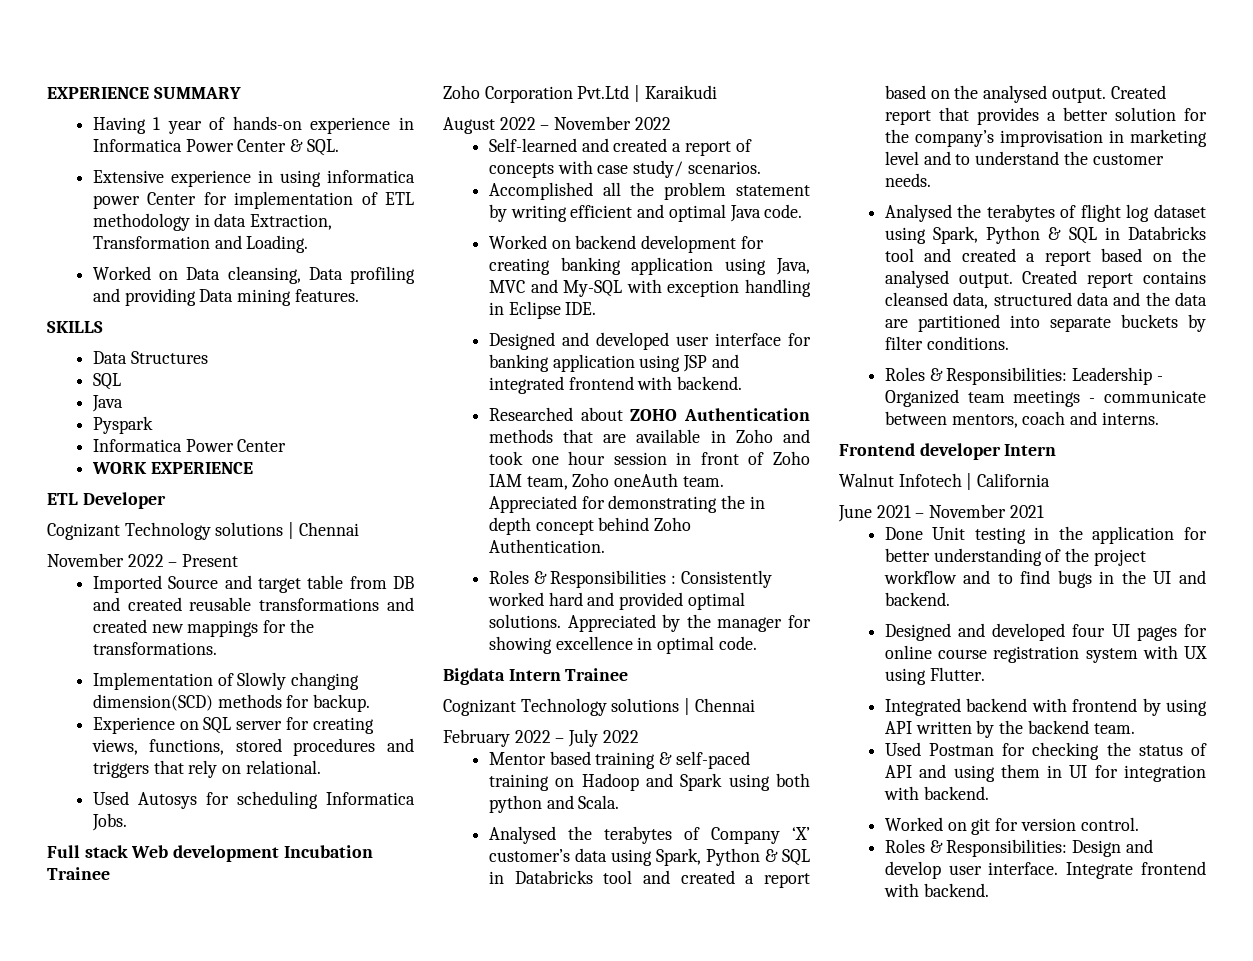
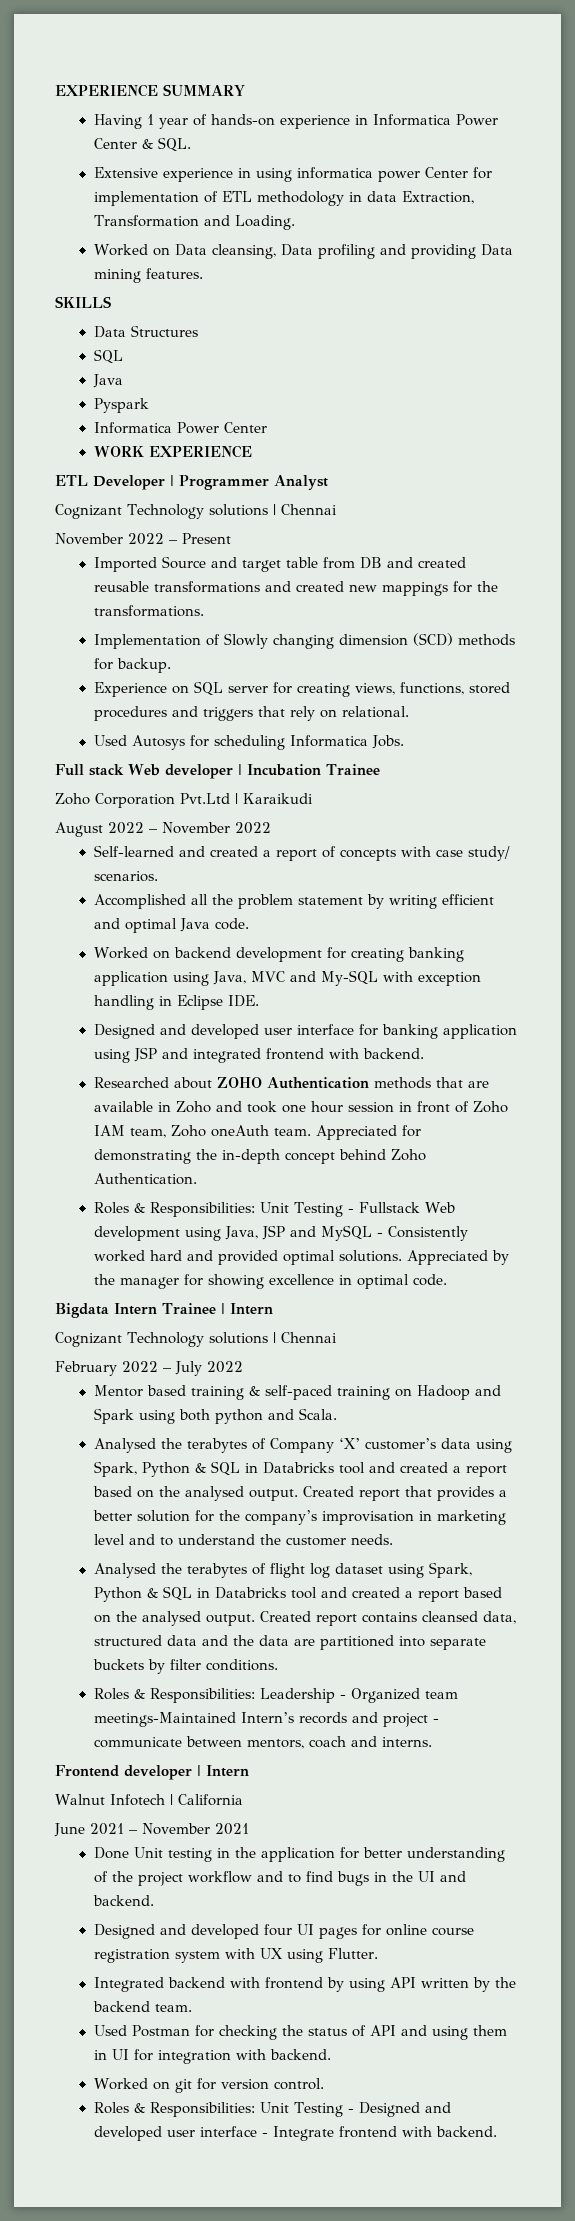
- ETL Developer
+ ETL Developer | Programmer Analyst
- Implementation of Slowly changing dimension(SCD) methods for backup.
+ Implementation of Slowly changing dimension (SCD) methods for backup.
- Full stack Web development Incubation Trainee
+ Full stack Web developer | Incubation Trainee
- Appreciated for demonstrating the in depth concept behind Zoho Authentication.
+ Appreciated for demonstrating the in-depth concept behind Zoho Authentication.
- Roles & Responsibilities : Consistently worked hard and provided optimal solutions.
+ Roles & Responsibilities: Unit Testing - Fullstack Web development using Java, JSP and MySQL - Consistently worked hard and provided optimal solutions.
- Bigdata Intern Trainee
+ Bigdata Intern Trainee | Intern
- Roles & Responsibilities: Leadership - Organized team meetings - communicate between mentors, coach and interns.
+ Roles & Responsibilities: Leadership - Organized team meetings-Maintained Intern’s records and project - communicate between mentors, coach and interns.
- Frontend developer Intern
+ Frontend developer | Intern
- Roles & Responsibilities: Design and develop user interface. Integrate frontend with backend.
+ Roles & Responsibilities: Unit Testing - Designed and developed user interface - Integrate frontend with backend.

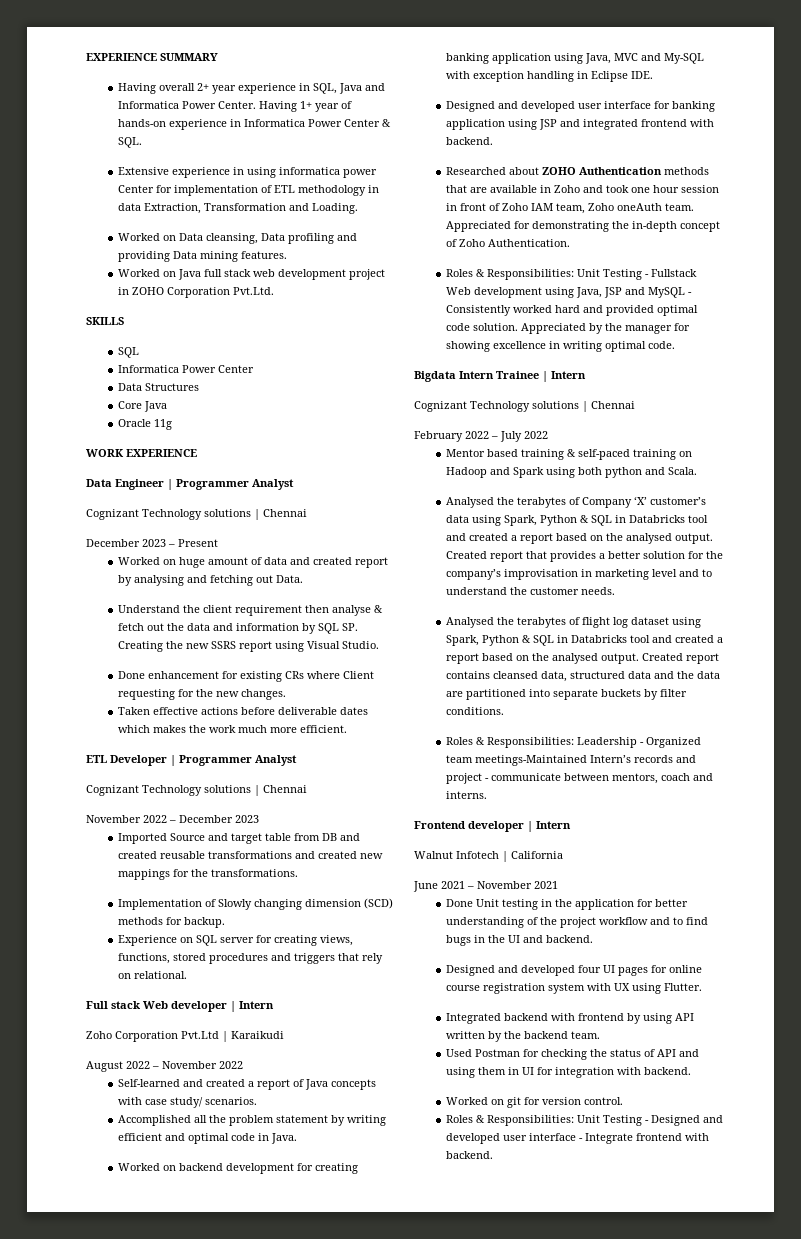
- Having 1 year of hands-on experience in Informatica Power Center & SQL.
+ Having overall 2+ year experience in SQL, Java and Informatica Power Center. Having 1+ year of hands-on experience in Informatica Power Center & SQL.
+ Worked on Java full stack web development project in ZOHO Corporation Pvt.Ltd.
  SKILLS
- Data Structures
  SQL
- Java
- Pyspark
+ Data Structures
+ Core Java
+ Oracle 11g
  WORK EXPERIENCE
+ Data Engineer | Programmer Analyst
+ Cognizant Technology solutions | Chennai
+ December 2023 – Present
+ Worked on huge amount of data and created report by analysing and fetching out Data.
+ Understand the client requirement then analyse & fetch out the data and information by SQL SP. Creating the new SSRS report using Visual Studio.
+ Done enhancement for existing CRs where Client requesting for the new changes.
+ Taken effective actions before deliverable dates which makes the work much more efficient.
- November 2022 – Present
+ November 2022 – December 2023
- Used Autosys for scheduling Informatica Jobs.
- Full stack Web developer | Incubation Trainee
+ Full stack Web developer | Intern
- Self-learned and created a report of concepts with case study/ scenarios.
+ Self-learned and created a report of Java concepts with case study/ scenarios.
- Accomplished all the problem statement by writing efficient and optimal Java code.
+ Accomplished all the problem statement by writing efficient and optimal code in Java.
- Appreciated for demonstrating the in-depth concept behind Zoho Authentication.
+ Appreciated for demonstrating the in-depth concept of Zoho Authentication.
- Roles & Responsibilities: Unit Testing - Fullstack Web development using Java, JSP and MySQL - Consistently worked hard and provided optimal solutions.
+ Roles & Responsibilities: Unit Testing - Fullstack Web development using Java, JSP and MySQL - Consistently worked hard and provided optimal code solution.
- Appreciated by the manager for showing excellence in optimal code.
+ Appreciated by the manager for showing excellence in writing optimal code.

